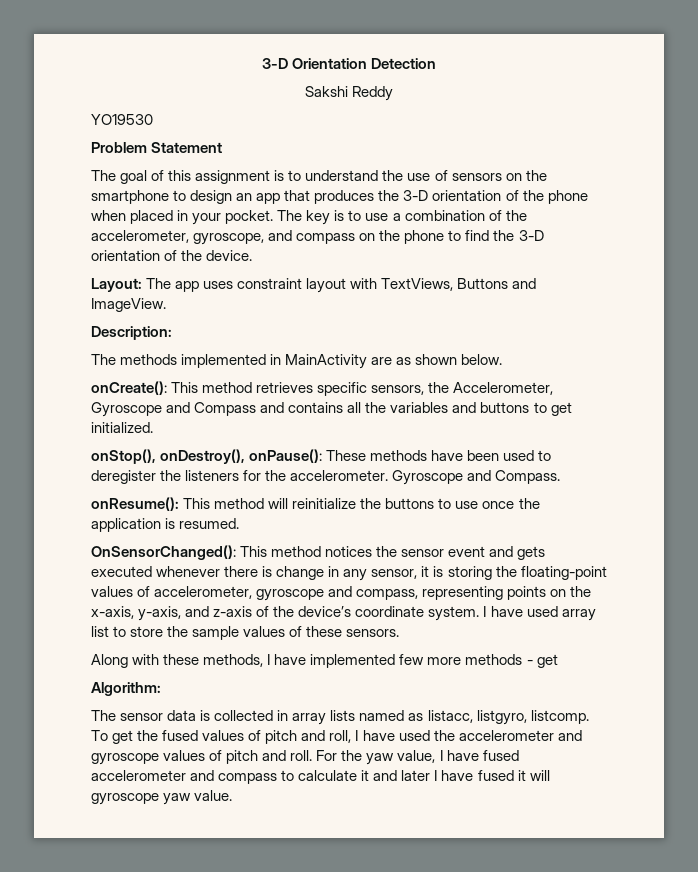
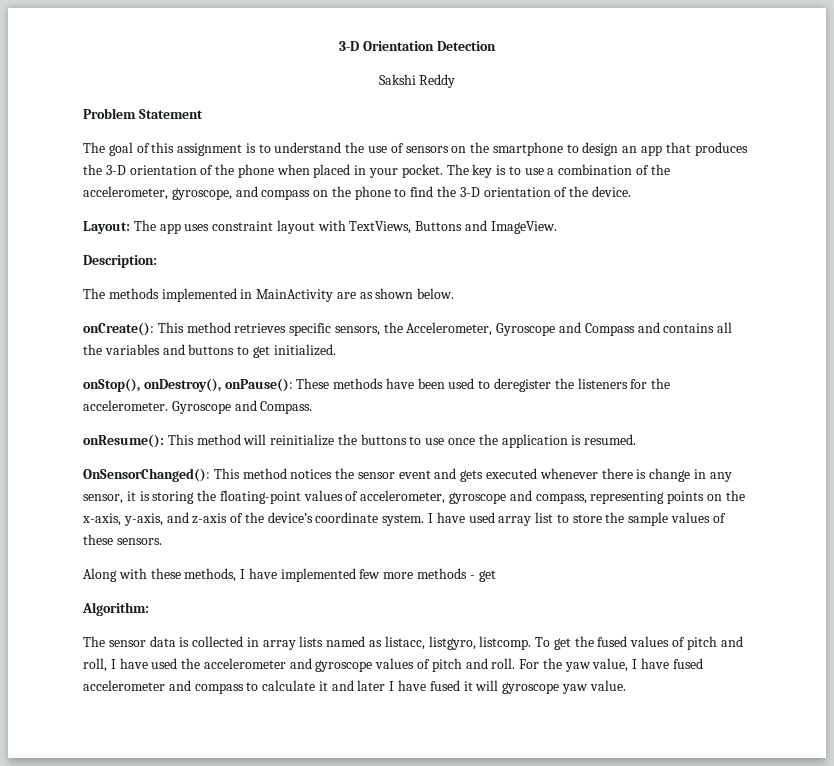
- YO19530

